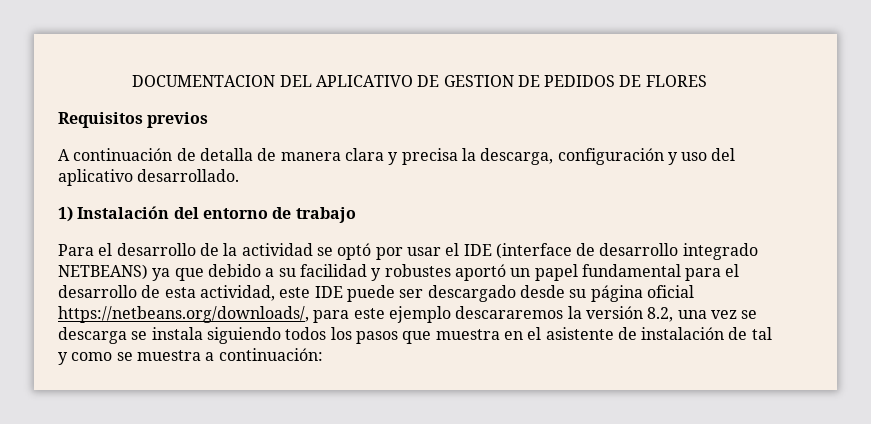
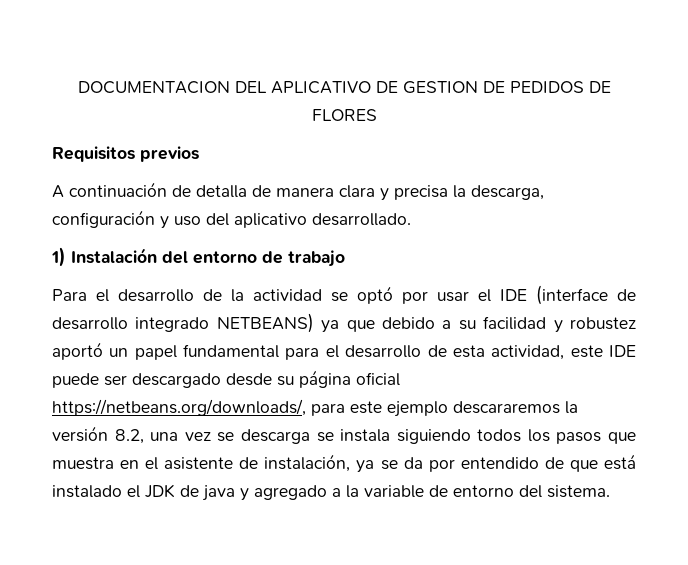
- Para el desarrollo de la actividad se optó por usar el IDE (interface de desarrollo integrado NETBEANS) ya que debido a su facilidad y robustes aportó un papel fundamental para el desarrollo de esta actividad, este IDE puede ser descargado desde su página oficial https://netbeans.org/downloads/, para este ejemplo descararemos la versión 8.2, una vez se descarga se instala siguiendo todos los pasos que muestra en el asistente de instalación de tal y como se muestra a continuación:
+ Para el desarrollo de la actividad se optó por usar el IDE (interface de desarrollo integrado NETBEANS) ya que debido a su facilidad y robustez aportó un papel fundamental para el desarrollo de esta actividad, este IDE puede ser descargado desde su página oficial https://netbeans.org/downloads/, para este ejemplo descararemos la versión 8.2, una vez se descarga se instala siguiendo todos los pasos que muestra en el asistente de instalación, ya se da por entendido de que está instalado el JDK de java y agregado a la variable de entorno del sistema.

